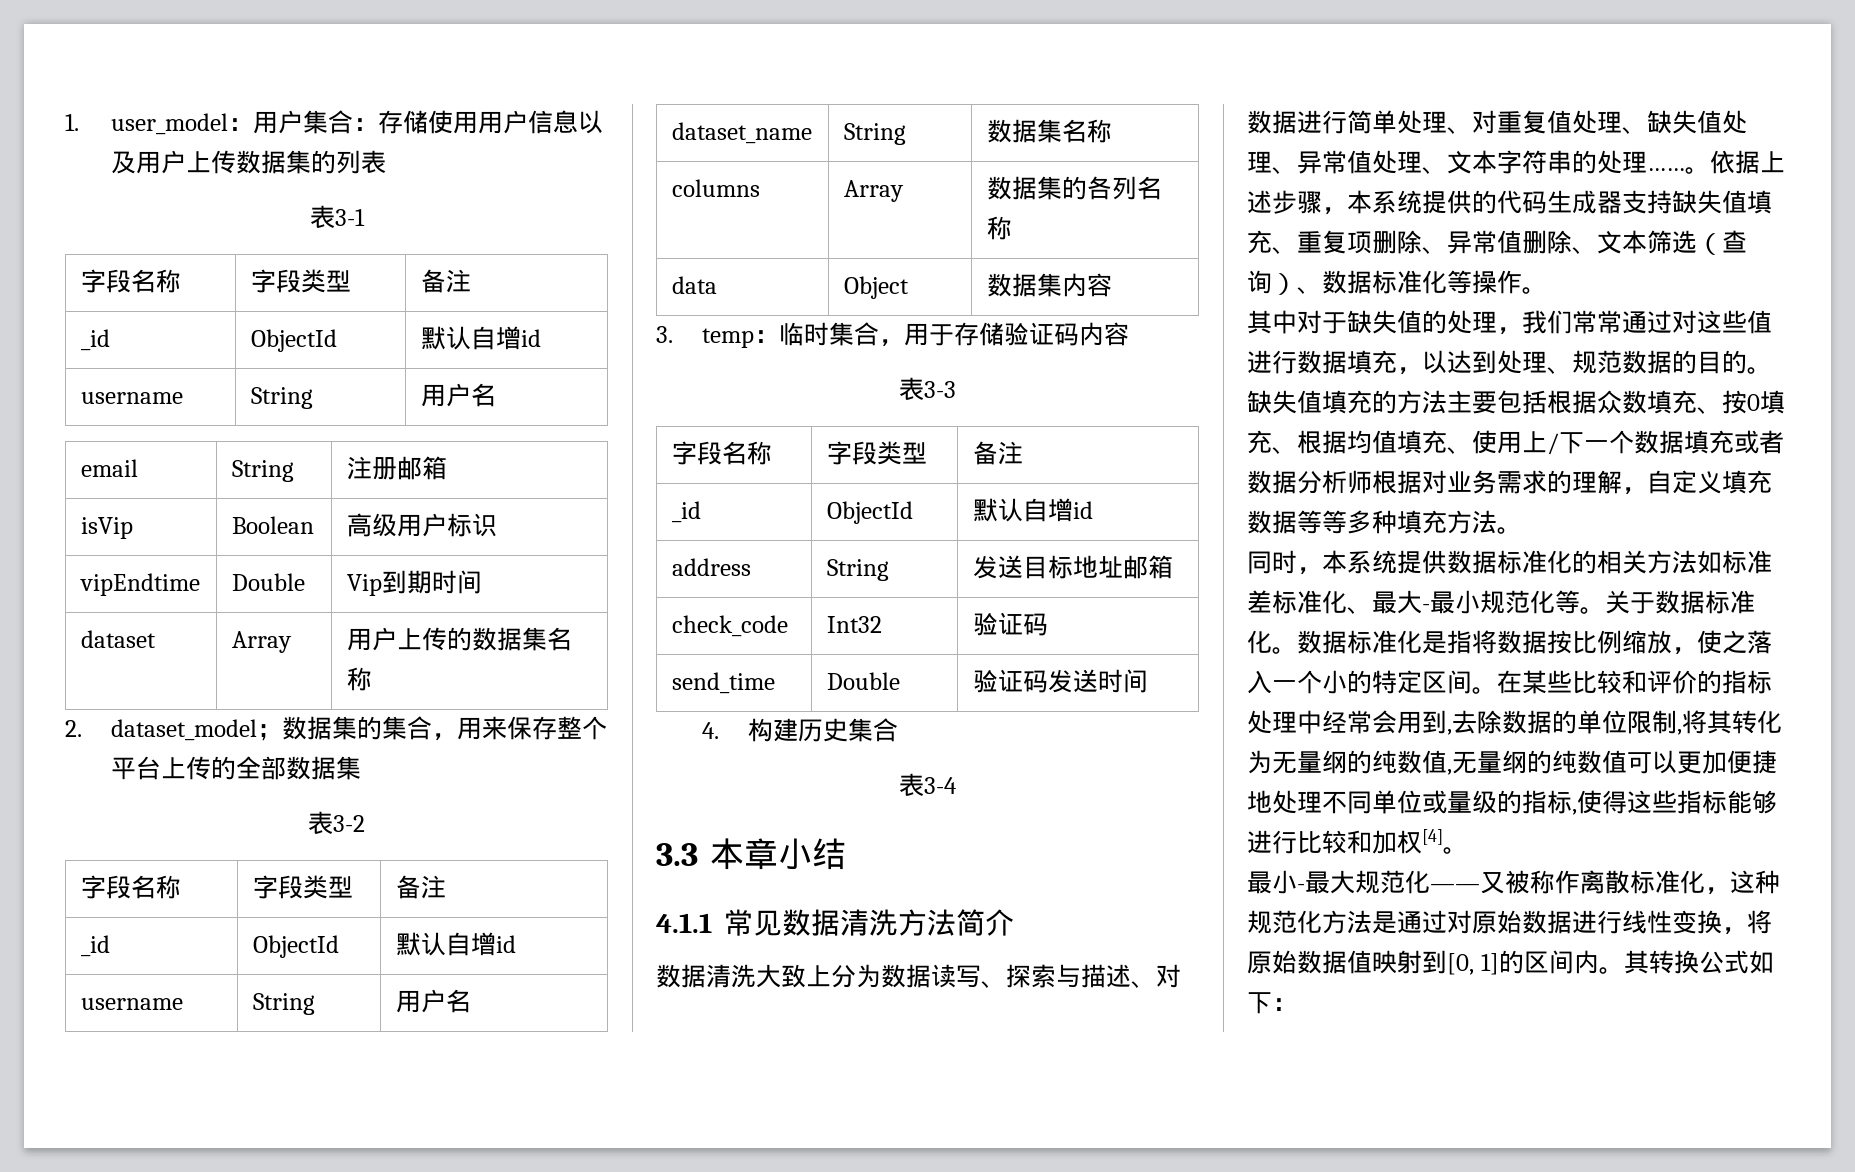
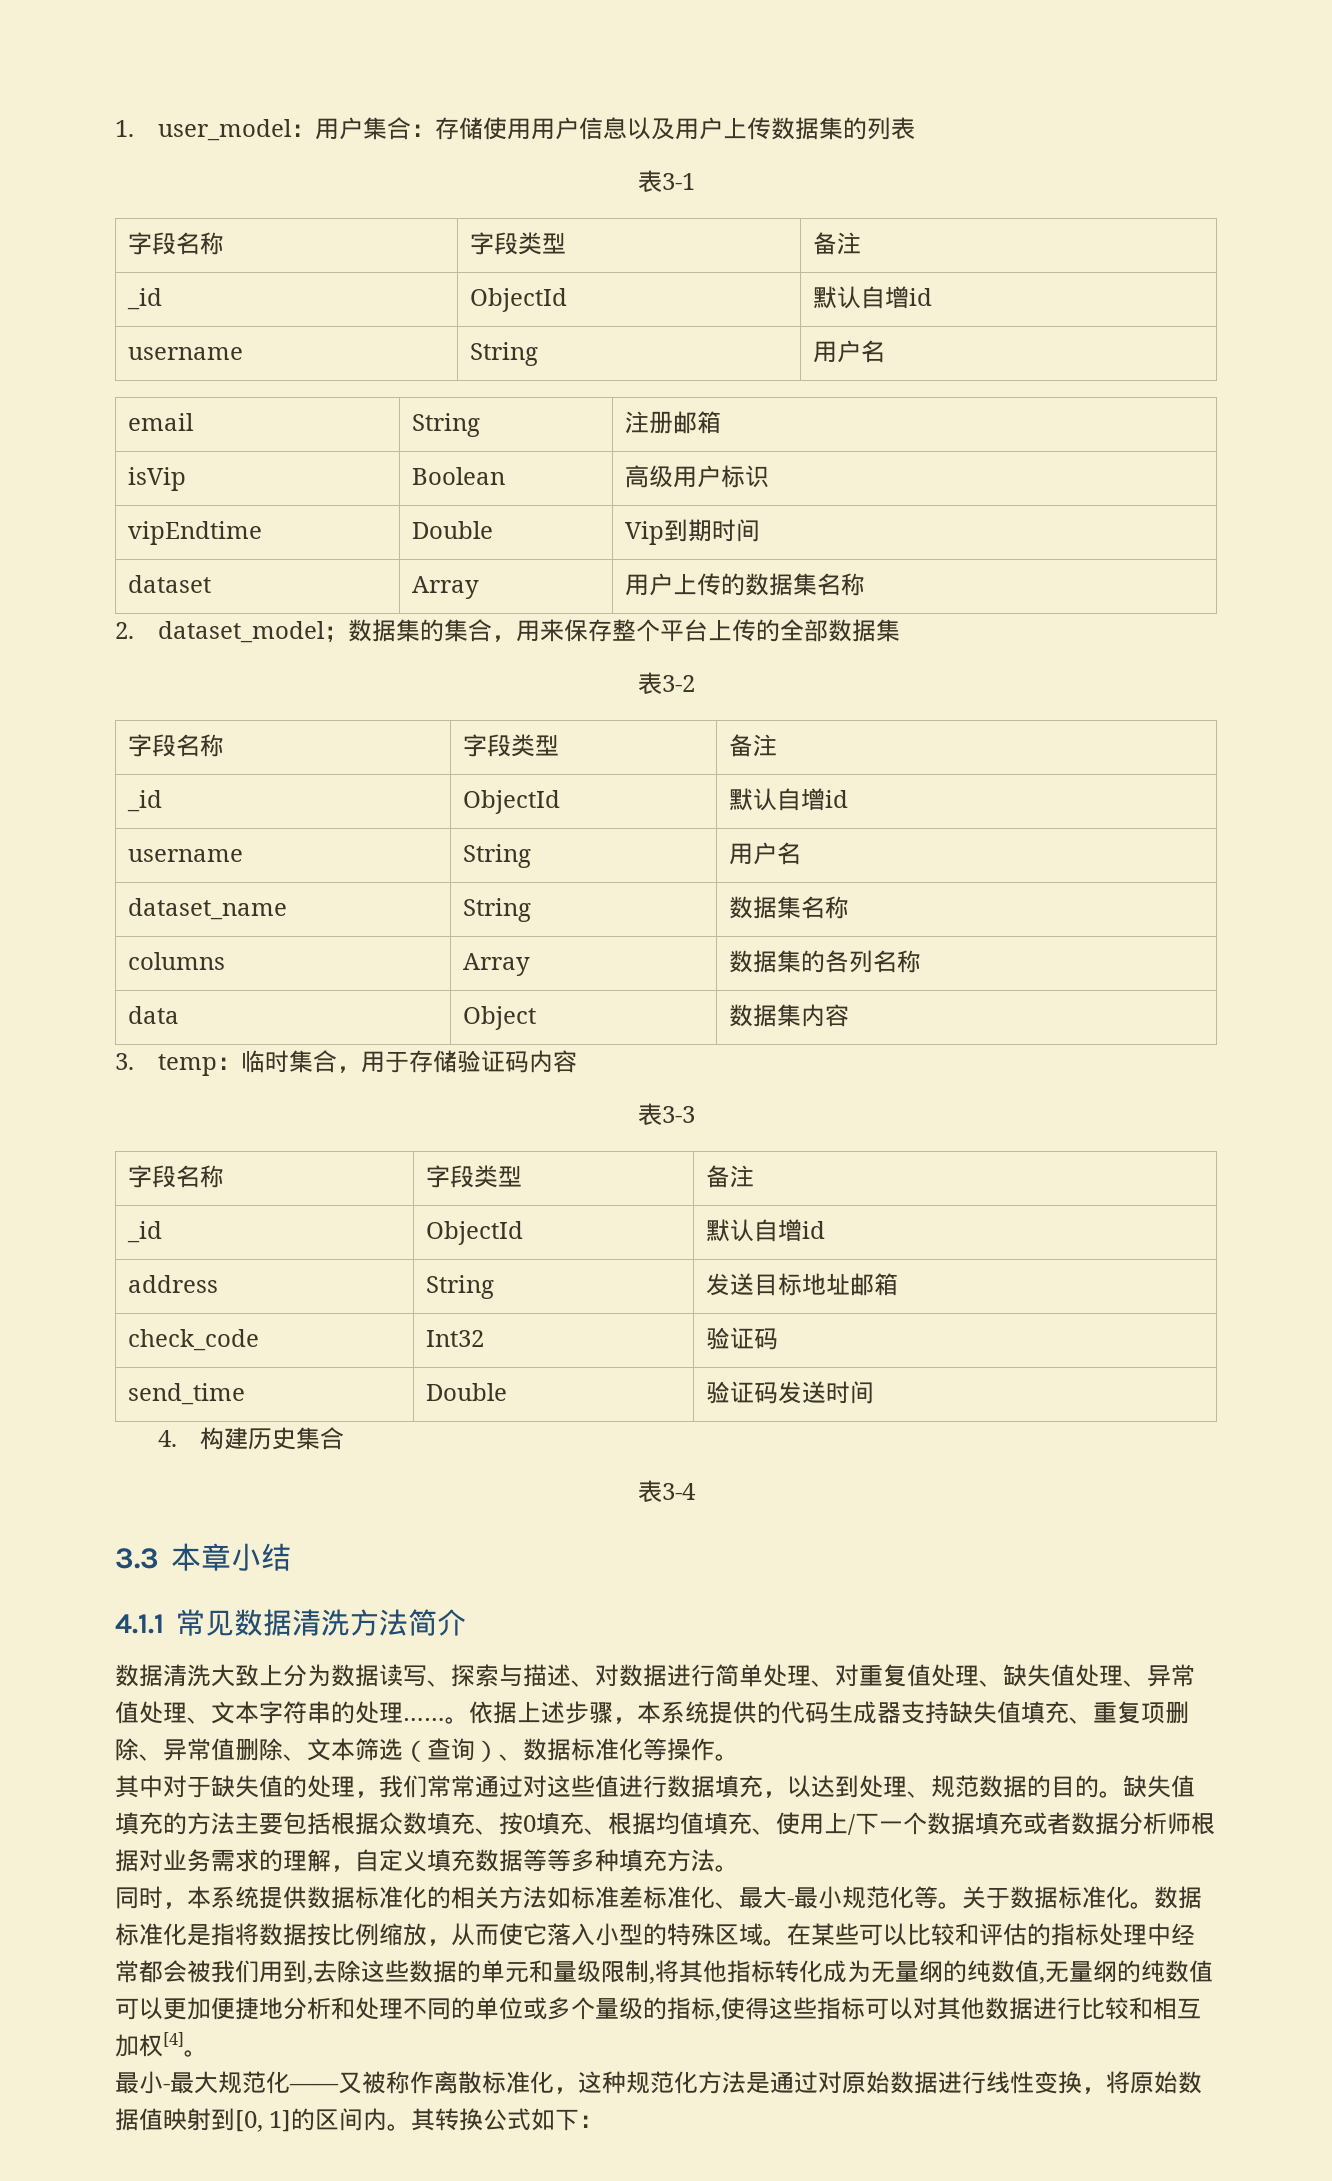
- 数据标准化是指将数据按比例缩放，使之落入一个小的特定区间。
+ 数据标准化是指将数据按比例缩放，从而使它落入小型的特殊区域。
- 在某些比较和评价的指标处理中经常会用到,去除数据的单位限制,将其转化为无量纲的纯数值,无量纲的纯数值可以更加便捷地处理不同单位或量级的指标,使得这些指标能够进行比较和加权[4]。
+ 在某些可以比较和评估的指标处理中经常都会被我们用到,去除这些数据的单元和量级限制,将其他指标转化成为无量纲的纯数值,无量纲的纯数值可以更加便捷地分析和处理不同的单位或多个量级的指标,使得这些指标可以对其他数据进行比较和相互加权[4]。

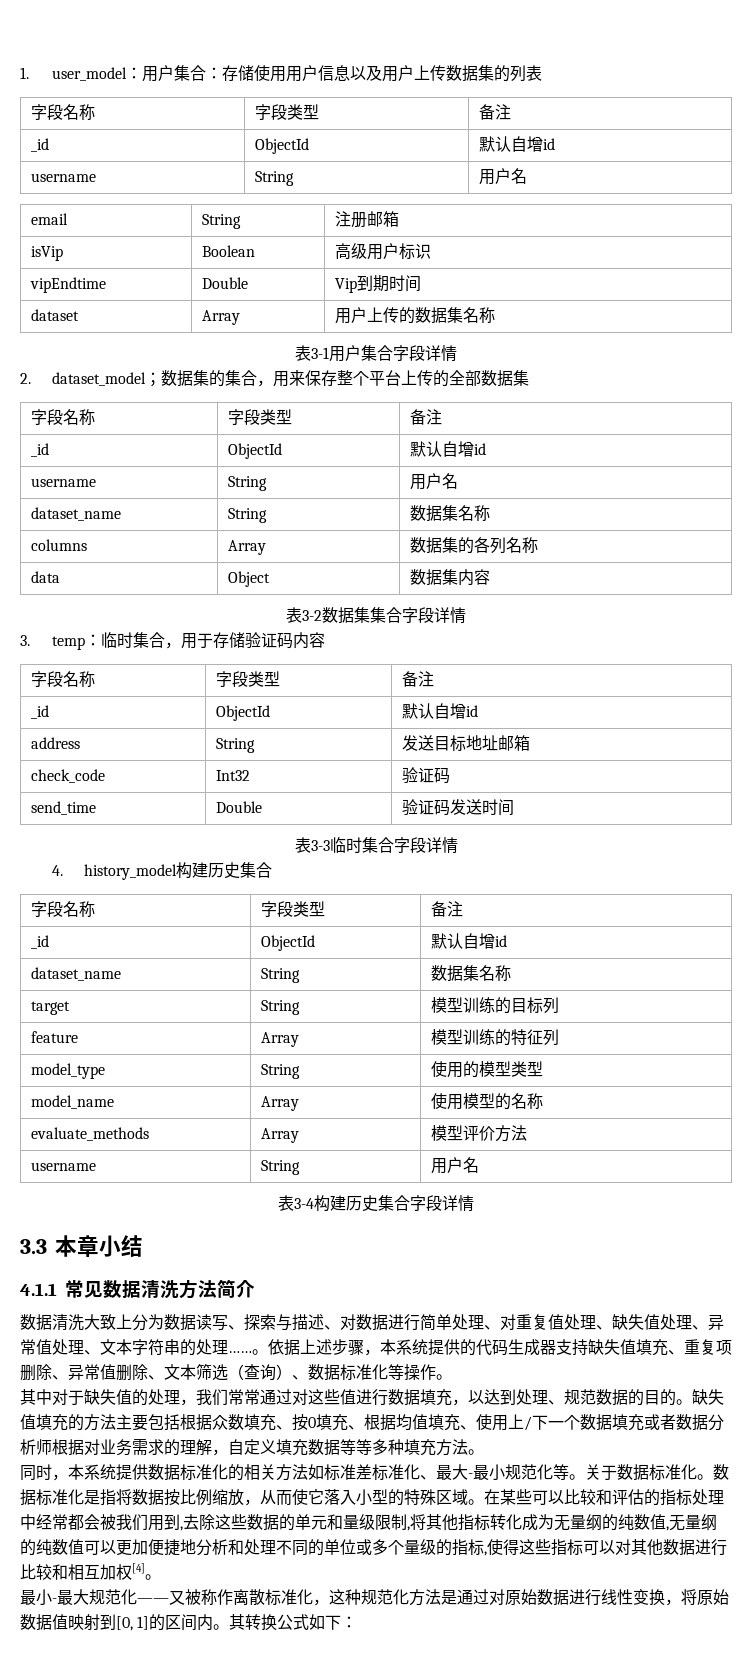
- 表3-1
+ 表3-1用户集合字段详情
- 表3-2
+ 表3-2数据集集合字段详情
- 表3-3
+ 表3-3临时集合字段详情
- 4.构建历史集合
- 表3-4
+ 4. history_model构建历史集合
+ 字段名称 | 字段类型 | 备注
+ _id | ObjectId | 默认自增id
+ dataset_name | String | 数据集名称
+ target | String | 模型训练的目标列
+ feature | Array | 模型训练的特征列
+ model_type | String | 使用的模型类型
+ model_name | Array | 使用模型的名称
+ evaluate_methods | Array | 模型评价方法
+ username | String | 用户名
+ 表3-4构建历史集合字段详情

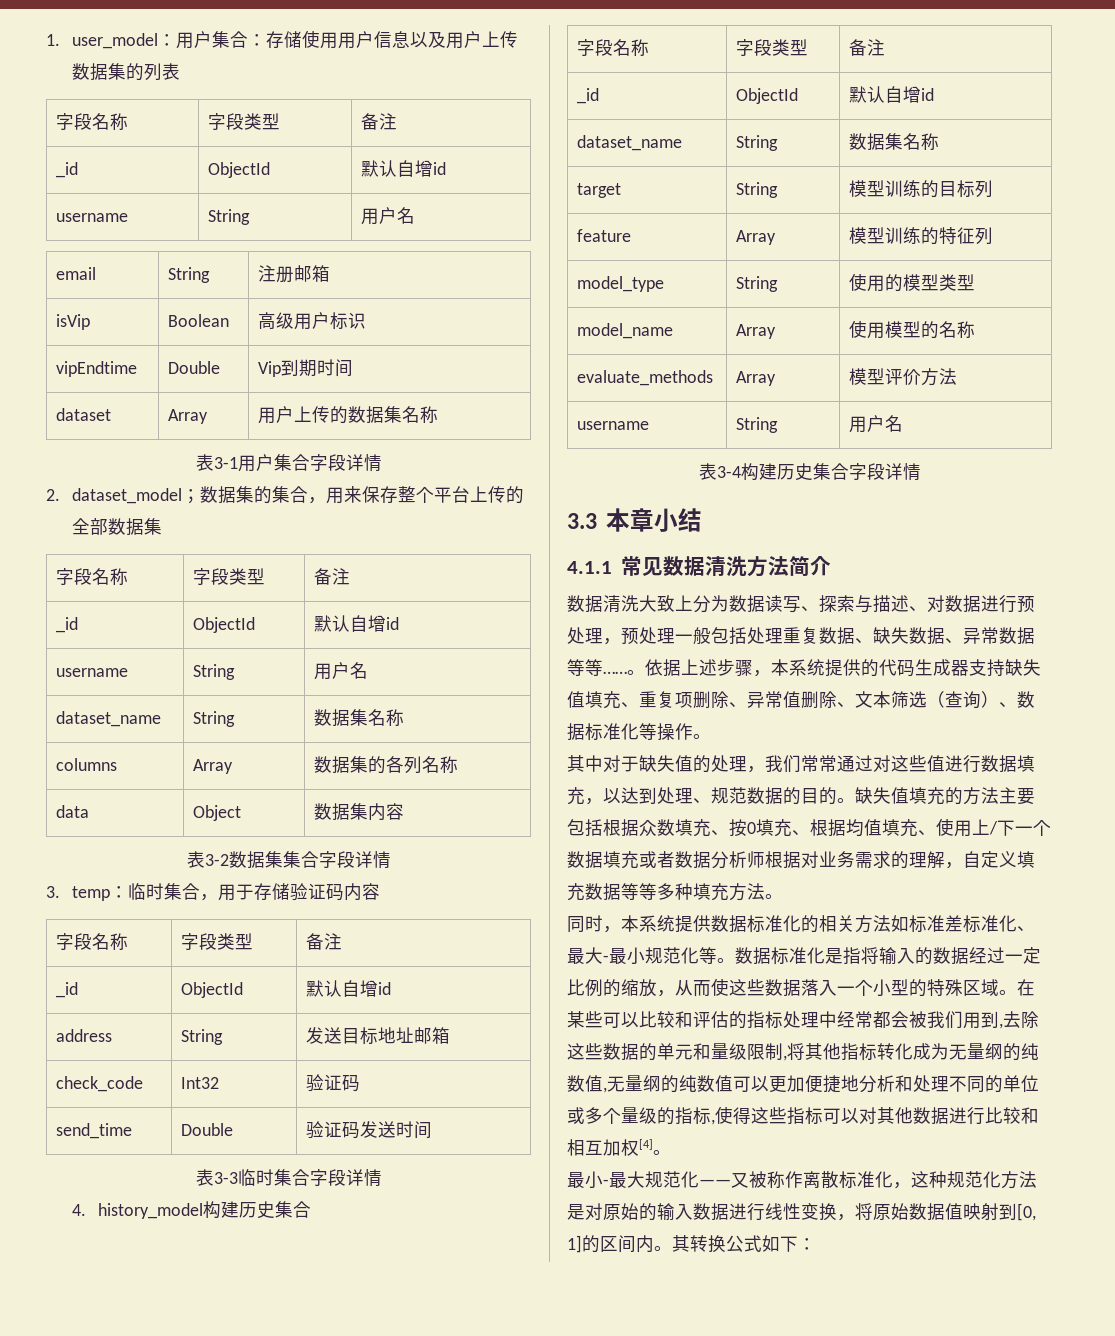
- 数据清洗大致上分为数据读写、探索与描述、对数据进行简单处理、对重复值处理、缺失值处理、异常值处理、文本字符串的处理……
+ 数据清洗大致上分为数据读写、探索与描述、对数据进行预处理，预处理一般包括处理重复数据、缺失数据、异常数据等等……
- 关于数据标准化。数据标准化是指将数据按比例缩放，从而使它落入小型的特殊区域。
+ 数据标准化是指将输入的数据经过一定比例的缩放，从而使这些数据落入一个小型的特殊区域。
- 最小-最大规范化——又被称作离散标准化，这种规范化方法是通过对原始数据进行线性变换，将原始数据值映射到[0, 1]的区间内。
+ 最小-最大规范化——又被称作离散标准化，这种规范化方法是对原始的输入数据进行线性变换，将原始数据值映射到[0, 1]的区间内。

